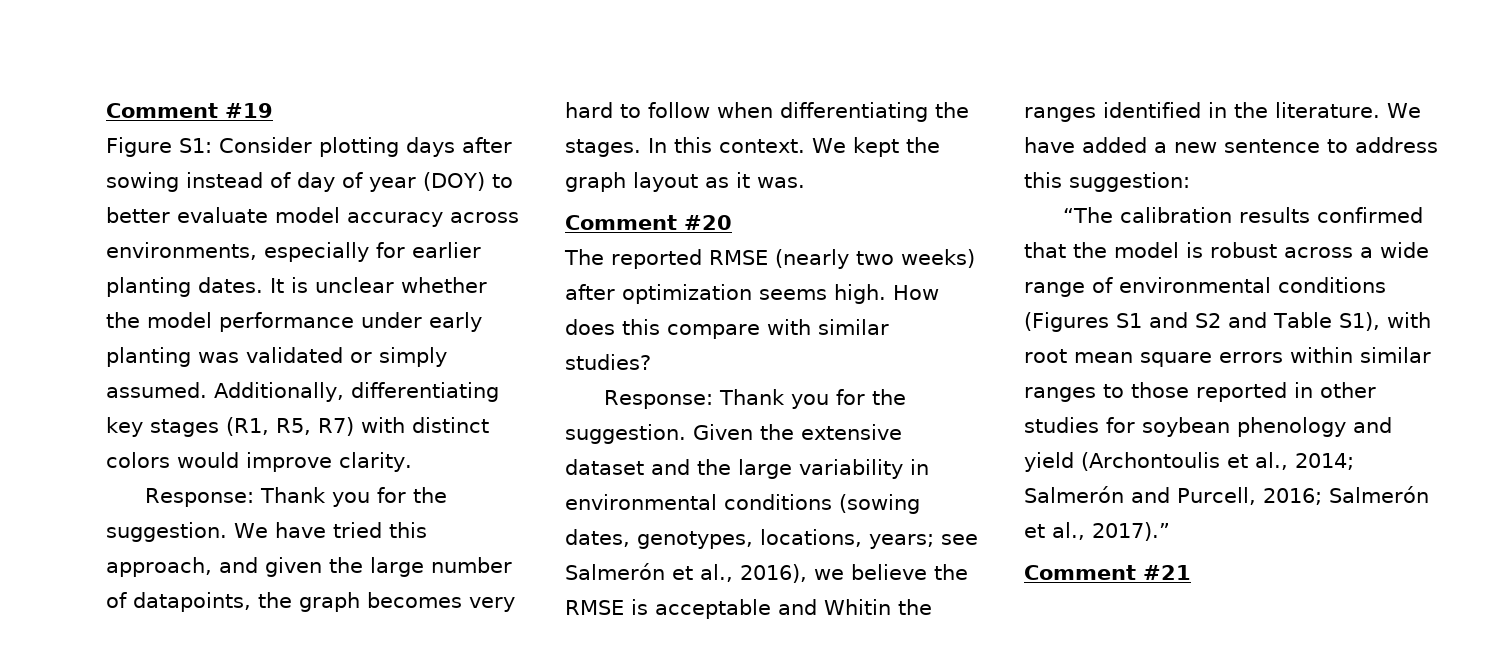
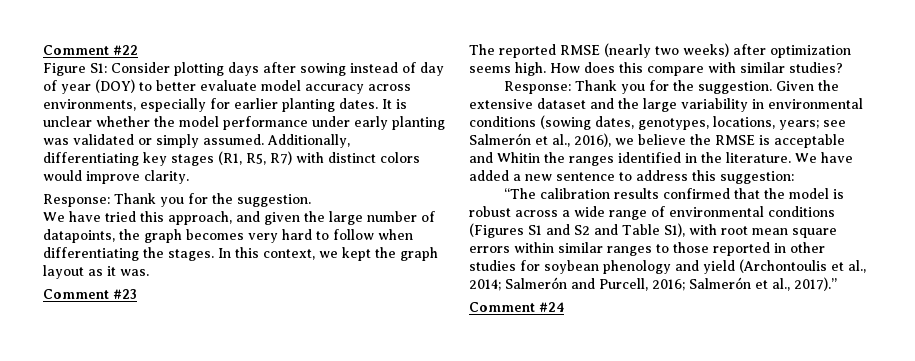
- Comment #19
+ Comment #22
  Additionally, differentiating key stages (R1, R5, R7) with distinct colors would improve clarity.
- Response: Thank you for the suggestion. We have tried this approach, and given the large number of datapoints, the graph becomes very hard to follow when differentiating the stages.
+ Response: Thank you for the suggestion.
+ We have tried this approach, and given the large number of datapoints, the graph becomes very hard to follow when differentiating the stages.
- In this context. We kept the graph layout as it was.
+ In this context, we kept the graph layout as it was.
- Comment #20
+ Comment #23
- Comment #21
+ Comment #24

